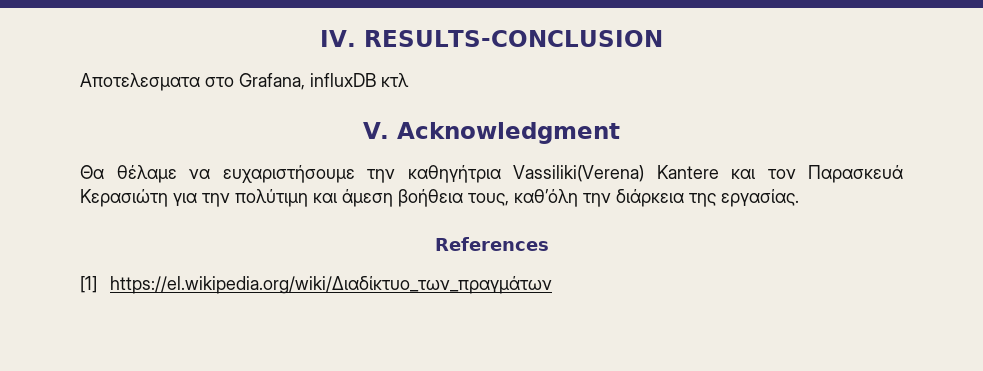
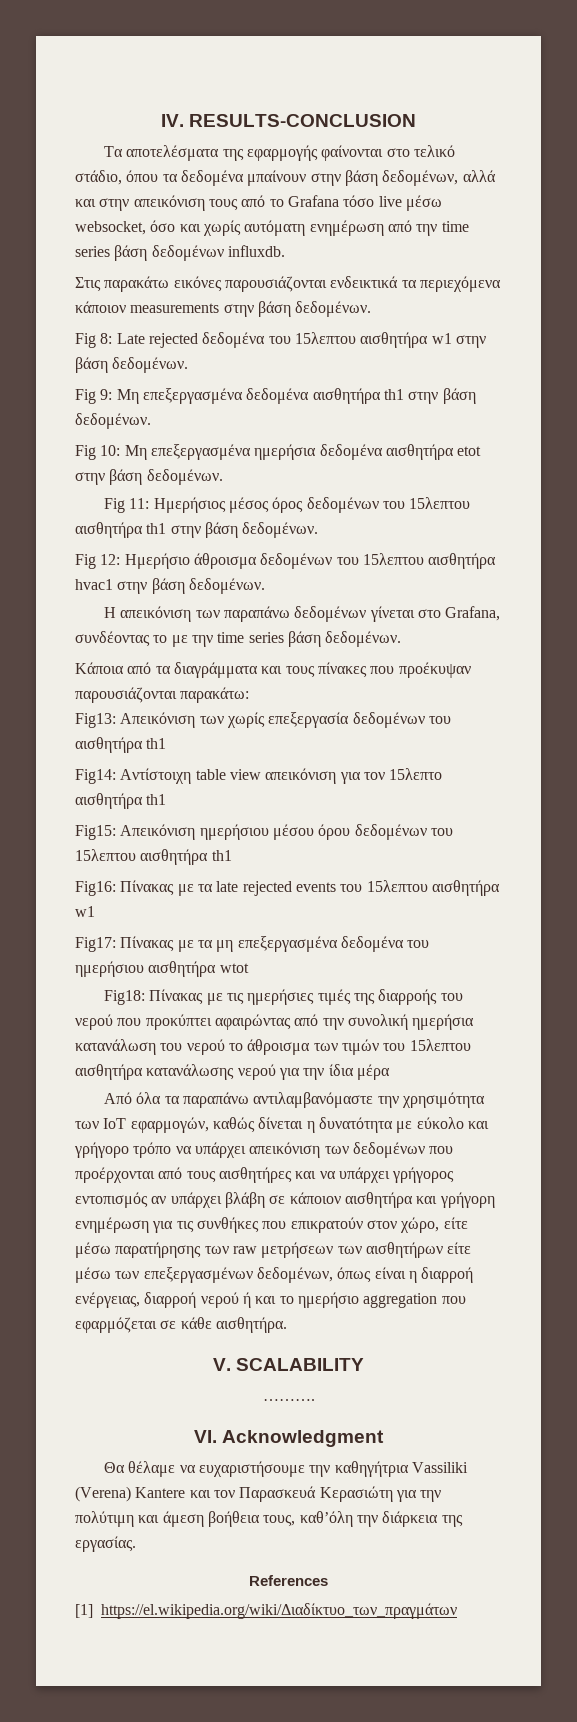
- Αποτελεσματα στο Grafana, influxDB κτλ
- V. Acknowledgment
+ Tα αποτελέσματα της εφαρμογής φαίνονται στο τελικό στάδιο, όπου τα δεδομένα μπαίνουν στην βάση δεδομένων, αλλά και στην απεικόνιση τους από το Grafana τόσο live μέσω websocket, όσο και χωρίς αυτόματη ενημέρωση από την time series βάση δεδομένων influxdb.
+ Στις παρακάτω εικόνες παρουσιάζονται ενδεικτικά τα περιεχόμενα κάποιον measurements στην βάση δεδομένων.
+ Fig 8: Late rejected δεδομένα του 15λεπτου αισθητήρα w1 στην βάση δεδομένων.
+ Fig 9: Μη επεξεργασμένα δεδομένα αισθητήρα th1 στην βάση δεδομένων.
+ Fig 10: Μη επεξεργασμένα ημερήσια δεδομένα αισθητήρα etot στην βάση δεδομένων.
+ Fig 11: Hμερήσιος μέσος όρος δεδομένων του 15λεπτου αισθητήρα th1 στην βάση δεδομένων.
+ Fig 12: Hμερήσιο άθροισμα δεδομένων του 15λεπτου αισθητήρα hvac1 στην βάση δεδομένων.
+ H απεικόνιση των παραπάνω δεδομένων γίνεται στο Grafana, συνδέοντας το με την time series βάση δεδομένων.
+ Κάποια από τα διαγράμματα και τους πίνακες που προέκυψαν παρουσιάζονται παρακάτω:
+ Fig13: Απεικόνιση των χωρίς επεξεργασία δεδομένων του αισθητήρα th1
+ Fig14: Αντίστοιχη table view απεικόνιση για τον 15λεπτο αισθητήρα th1
+ Fig15: Απεικόνιση ημερήσιου μέσου όρου δεδομένων του 15λεπτου αισθητήρα th1
+ Fig16: Πίνακας με τα late rejected events του 15λεπτου αισθητήρα w1
+ Fig17: Πίνακας με τα μη επεξεργασμένα δεδομένα του ημερήσιου αισθητήρα wtot
+ Fig18: Πίνακας με τις ημερήσιες τιμές της διαρροής του νερού που προκύπτει αφαιρώντας από την συνολική ημερήσια κατανάλωση του νερού το άθροισμα των τιμών του 15λεπτου αισθητήρα κατανάλωσης νερού για την ίδια μέρα
+ Από όλα τα παραπάνω αντιλαμβανόμαστε την χρησιμότητα των IoT εφαρμογών, καθώς δίνεται η δυνατότητα με εύκολο και γρήγορο τρόπο να υπάρχει απεικόνιση των δεδομένων που προέρχονται από τους αισθητήρες και να υπάρχει γρήγορος εντοπισμός αν υπάρχει βλάβη σε κάποιον αισθητήρα και γρήγορη ενημέρωση για τις συνθήκες που επικρατούν στον χώρο, είτε μέσω παρατήρησης των raw μετρήσεων των αισθητήρων είτε μέσω των επεξεργασμένων δεδομένων, όπως είναι η διαρροή ενέργειας, διαρροή νερού ή και το ημερήσιο aggregation που εφαρμόζεται σε κάθε αισθητήρα.
+ V. SCALABILITY
+ ……….
+ VI. Acknowledgment
- Θα θέλαμε να ευχαριστήσουμε την καθηγήτρια Vassiliki(Verena) Κantere και τον Παρασκευά Κερασιώτη για την πολύτιμη και άμεση βοήθεια τους, καθ’όλη την διάρκεια της εργασίας.
+ Θα θέλαμε να ευχαριστήσουμε την καθηγήτρια Vassiliki (Verena) Κantere και τον Παρασκευά Κερασιώτη για την πολύτιμη και άμεση βοήθεια τους, καθ’όλη την διάρκεια της εργασίας.

